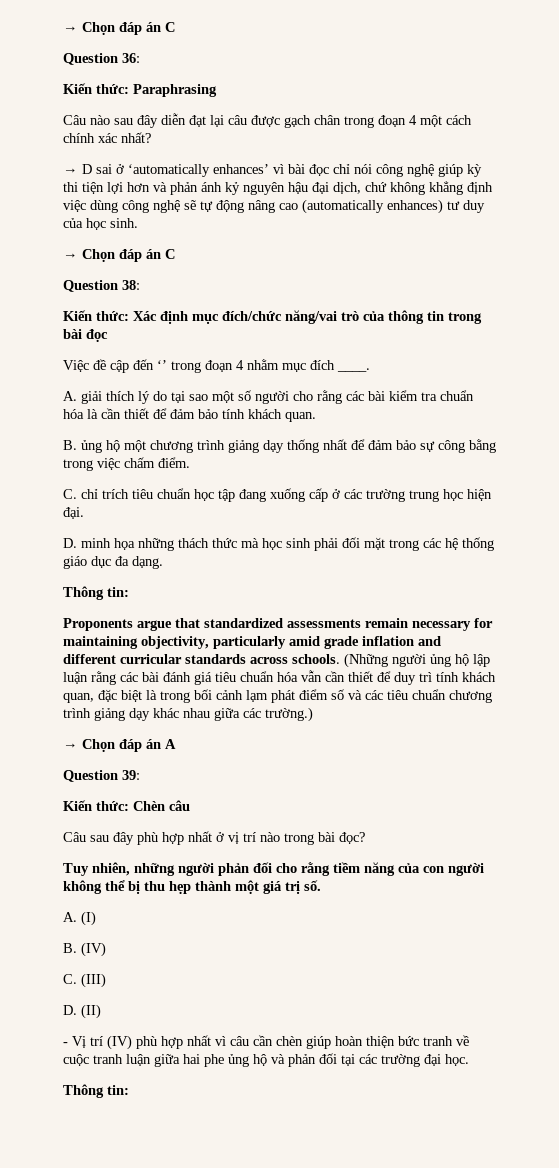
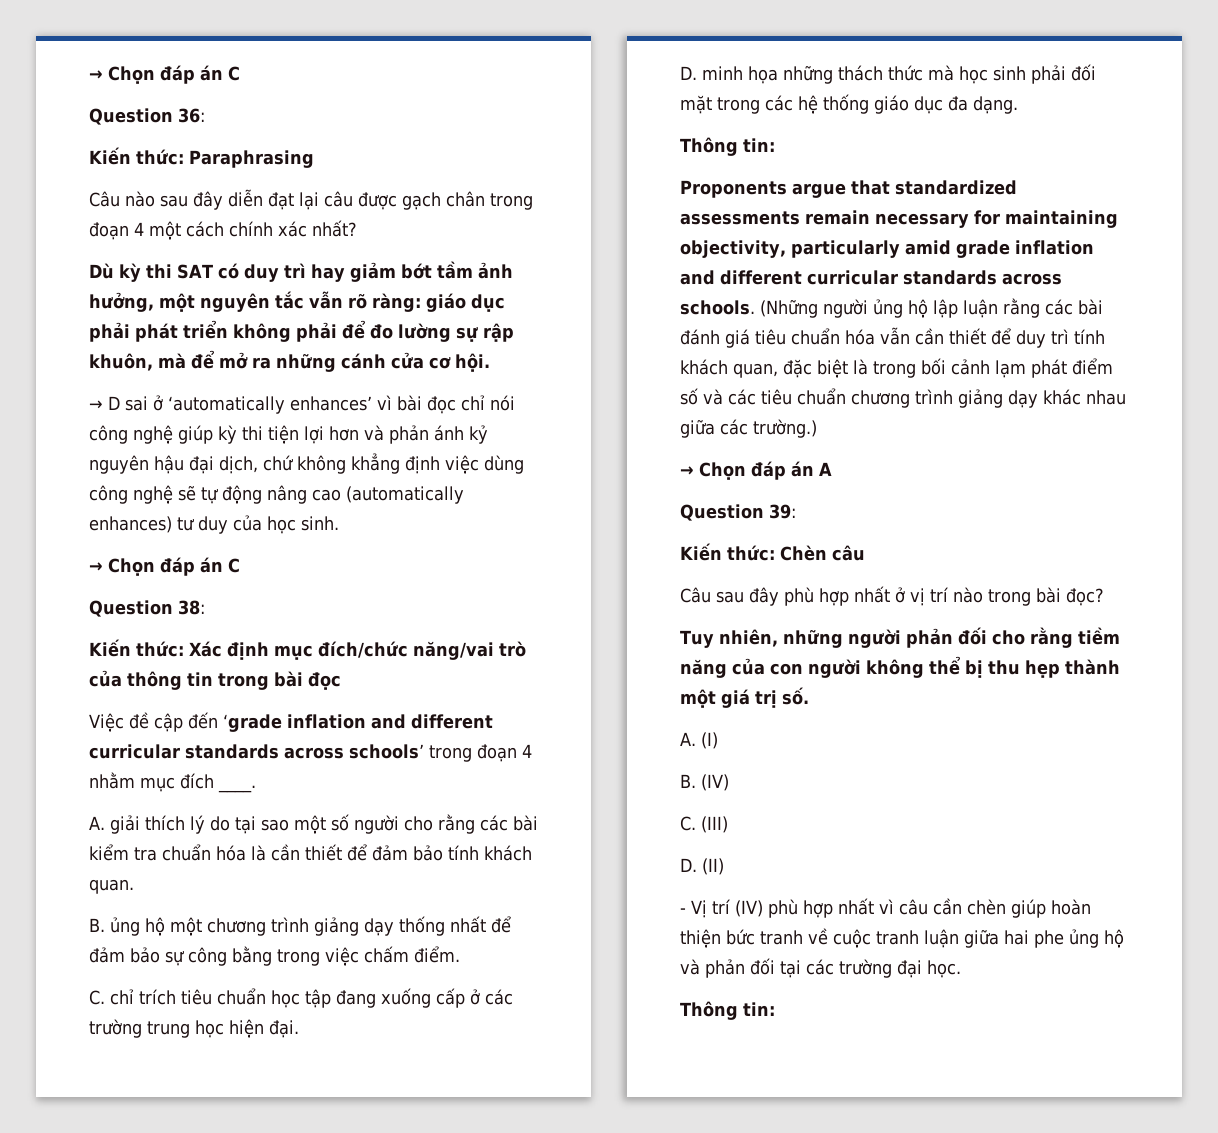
+ Dù kỳ thi SAT có duy trì hay giảm bớt tầm ảnh hưởng, một nguyên tắc vẫn rõ ràng: giáo dục phải phát triển không phải để đo lường sự rập khuôn, mà để mở ra những cánh cửa cơ hội.
- Việc đề cập đến ‘’ trong đoạn 4 nhằm mục đích ____.
+ Việc đề cập đến ‘grade inflation and different curricular standards across schools’ trong đoạn 4 nhằm mục đích ____.

